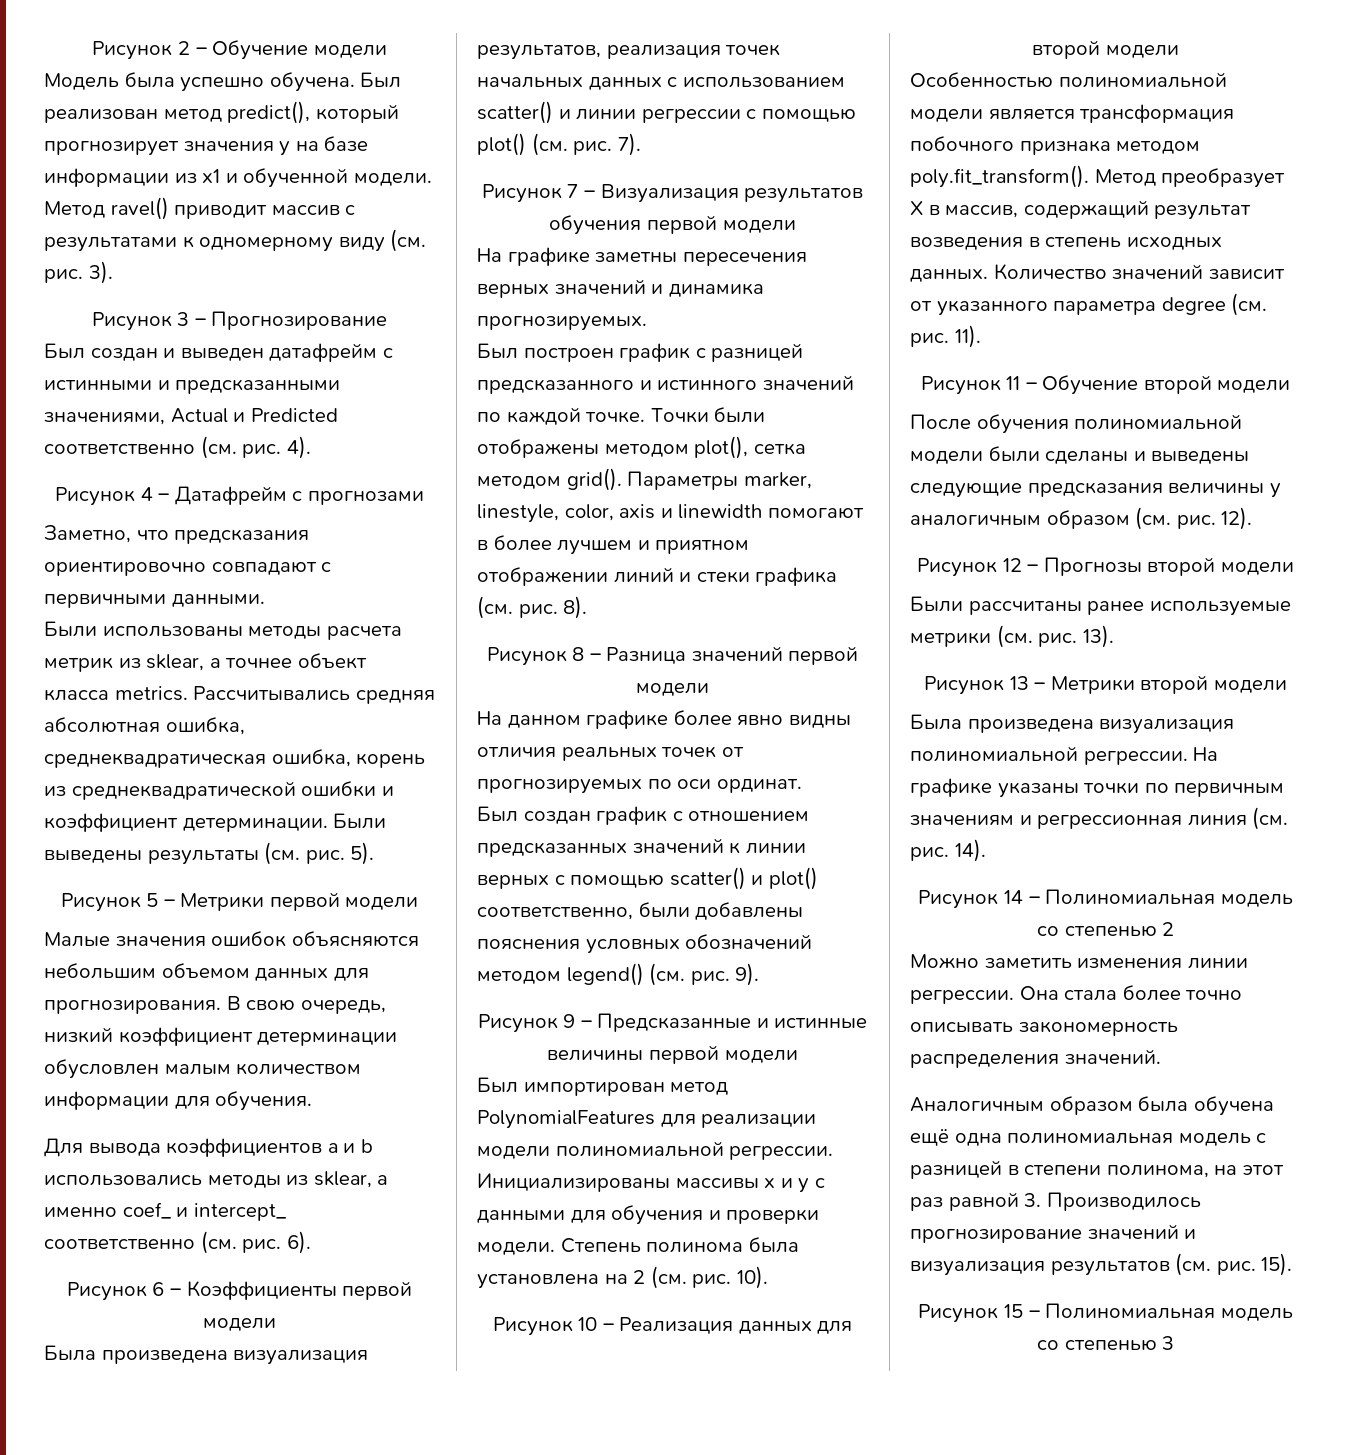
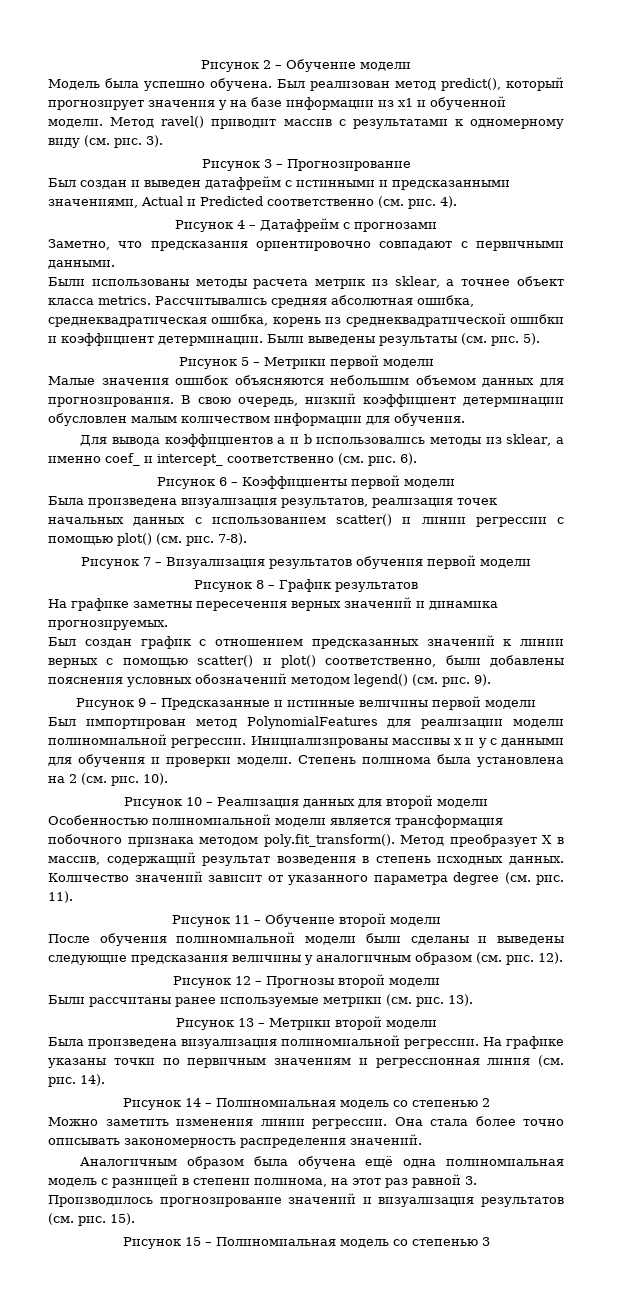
- 7).
+ 7-8).
+ Рисунок 8 – График результатов
- Был построен график с разницей предсказанного и истинного значений по каждой точке. Точки были отображены методом plot(), сетка методом grid(). Параметры marker, linestyle, color, axis и linewidth помогают в более лучшем и приятном отображении линий и стеки графика (см. рис. 8).
- Рисунок 8 – Разница значений первой модели
- На данном графике более явно видны отличия реальных точек от прогнозируемых по оси ординат.

